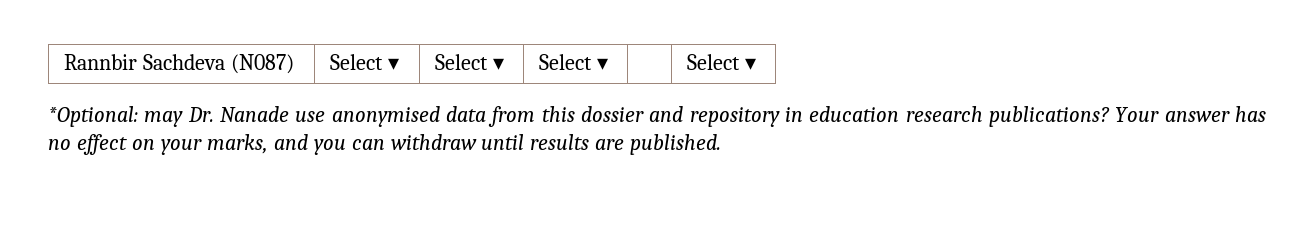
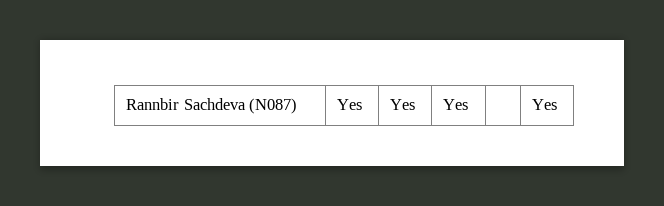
- Rannbir Sachdeva (N087) | Select ▾ | Select ▾ | Select ▾ | | Select ▾
- *Optional: may Dr. Nanade use anonymised data from this dossier and repository in education research publications? Your answer has no effect on your marks, and you can withdraw until results are published.
+ Rannbir Sachdeva (N087) | Yes | Yes | Yes | | Yes

